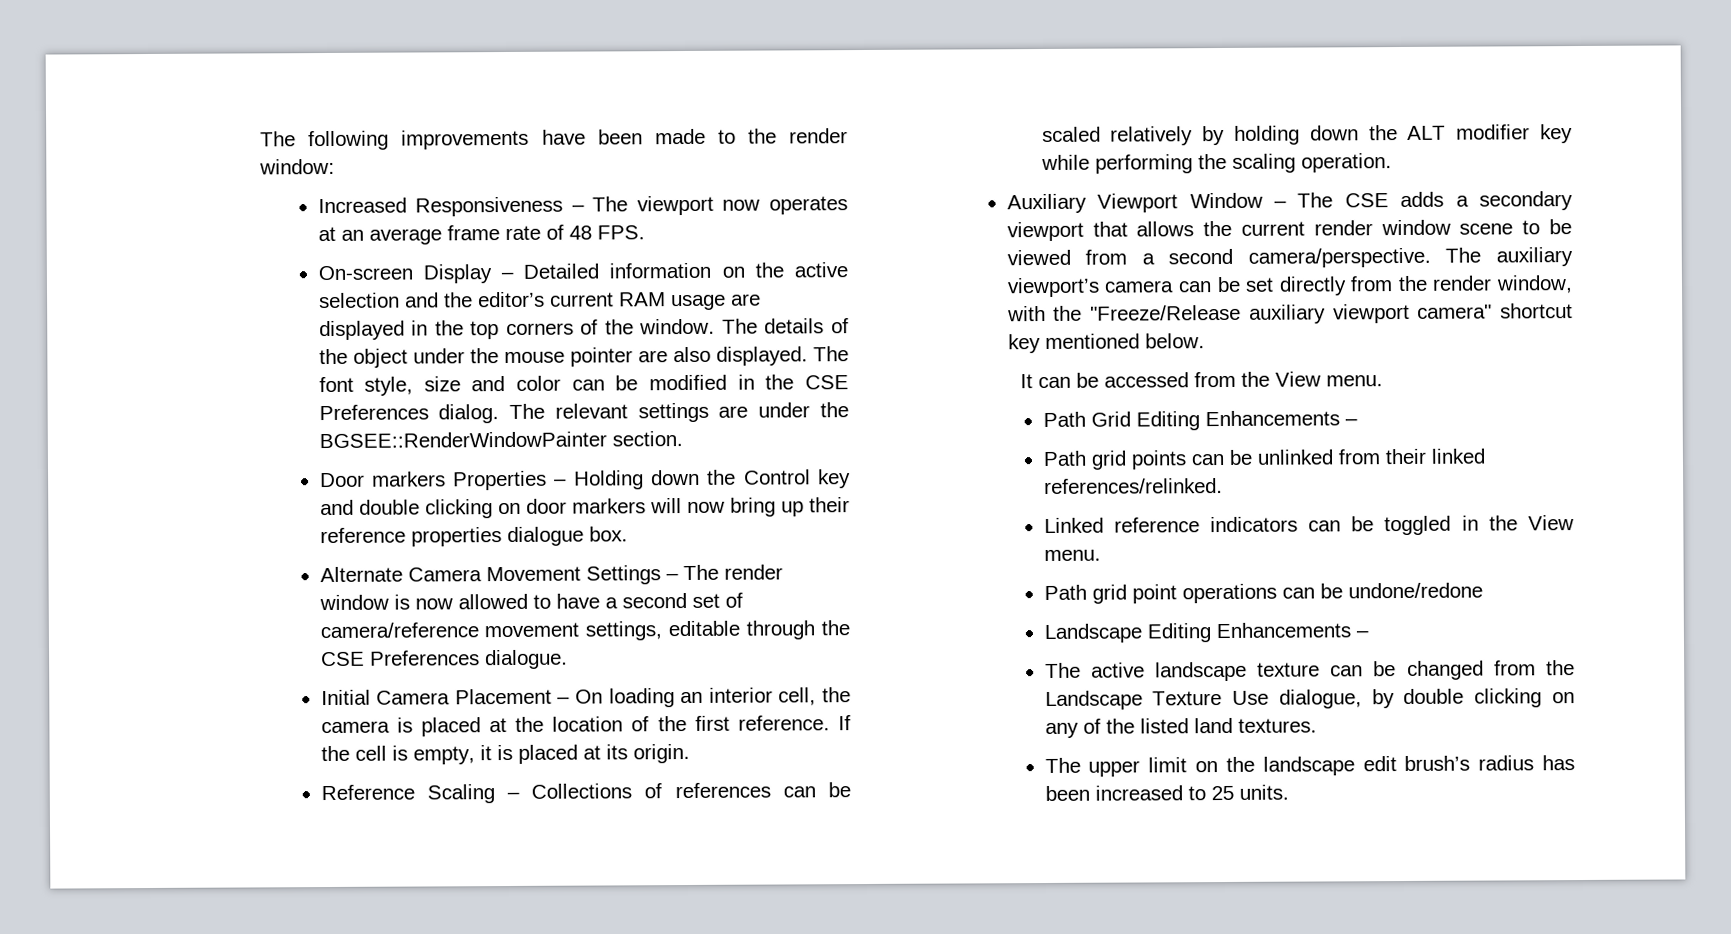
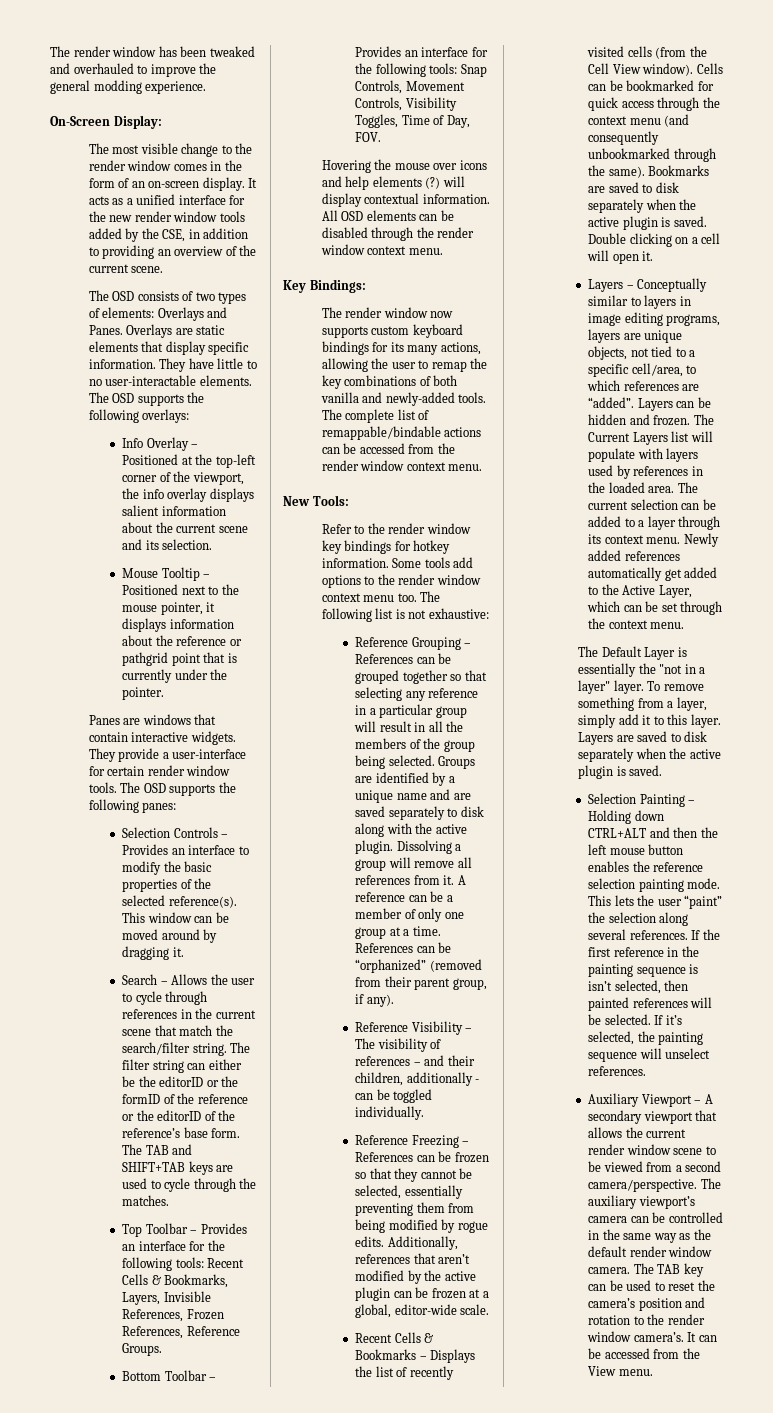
- The following improvements have been made to the render window:
- Increased Responsiveness – The viewport now operates at an average frame rate of 48 FPS.
- On-screen Display – Detailed information on the active selection and the editor’s current RAM usage are displayed in the top corners of the window. The details of the object under the mouse pointer are also displayed. The font style, size and color can be modified in the CSE Preferences dialog. The relevant settings are under the BGSEE::RenderWindowPainter section.
- Door markers Properties – Holding down the Control key and double clicking on door markers will now bring up their reference properties dialogue box.
- Alternate Camera Movement Settings – The render window is now allowed to have a second set of camera/reference movement settings, editable through the CSE Preferences dialogue.
- Initial Camera Placement – On loading an interior cell, the camera is placed at the location of the first reference. If the cell is empty, it is placed at its origin.
- Reference Scaling – Collections of references can be scaled relatively by holding down the ALT modifier key while performing the scaling operation.
- Auxiliary Viewport Window – The CSE adds a secondary viewport that allows the current render window scene to be viewed from a second camera/perspective.
+ The render window has been tweaked and overhauled to improve the general modding experience.
+ On-Screen Display:
+ The most visible change to the render window comes in the form of an on-screen display. It acts as a unified interface for the new render window tools added by the CSE, in addition to providing an overview of the current scene.
+ The OSD consists of two types of elements: Overlays and Panes. Overlays are static elements that display specific information. They have little to no user-interactable elements. The OSD supports the following overlays:
+ Info Overlay – Positioned at the top-left corner of the viewport, the info overlay displays salient information about the current scene and its selection.
+ Mouse Tooltip – Positioned next to the mouse pointer, it displays information about the reference or pathgrid point that is currently under the pointer.
+ Panes are windows that contain interactive widgets. They provide a user-interface for certain render window tools. The OSD supports the following panes:
+ Selection Controls – Provides an interface to modify the basic properties of the selected reference(s). This window can be moved around by dragging it.
+ Search – Allows the user to cycle through references in the current scene that match the search/filter string. The filter string can either be the editorID or the formID of the reference or the editorID of the reference’s base form. The TAB and SHIFT+TAB keys are used to cycle through the matches.
+ Top Toolbar – Provides an interface for the following tools: Recent Cells & Bookmarks, Layers, Invisible References, Frozen References, Reference Groups.
+ Bottom Toolbar – Provides an interface for the following tools: Snap Controls, Movement Controls, Visibility Toggles, Time of Day, FOV.
+ Hovering the mouse over icons and help elements (?) will display contextual information. All OSD elements can be disabled through the render window context menu.
+ Key Bindings:
+ The render window now supports custom keyboard bindings for its many actions, allowing the user to remap the key combinations of both vanilla and newly-added tools. The complete list of remappable/bindable actions can be accessed from the render window context menu.
+ New Tools:
+ Refer to the render window key bindings for hotkey information. Some tools add options to the render window context menu too. The following list is not exhaustive:
+ Reference Grouping – References can be grouped together so that selecting any reference in a particular group will result in all the members of the group being selected. Groups are identified by a unique name and are saved separately to disk along with the active plugin. Dissolving a group will remove all references from it. A reference can be a member of only one group at a time. References can be “orphanized” (removed from their parent group, if any).
+ Reference Visibility – The visibility of references – and their children, additionally - can be toggled individually.
+ Reference Freezing – References can be frozen so that they cannot be selected, essentially preventing them from being modified by rogue edits. Additionally, references that aren’t modified by the active plugin can be frozen at a global, editor-wide scale.
+ Recent Cells & Bookmarks – Displays the list of recently visited cells (from the Cell View window). Cells can be bookmarked for quick access through the context menu (and consequently unbookmarked through the same). Bookmarks are saved to disk separately when the active plugin is saved. Double clicking on a cell will open it.
+ Layers – Conceptually similar to layers in image editing programs, layers are unique objects, not tied to a specific cell/area, to which references are “added”. Layers can be hidden and frozen. The Current Layers list will populate with layers used by references in the loaded area. The current selection can be added to a layer through its context menu. Newly added references automatically get added to the Active Layer, which can be set through the context menu.
+ The Default Layer is essentially the "not in a layer" layer. To remove something from a layer, simply add it to this layer. Layers are saved to disk separately when the active plugin is saved.
+ Selection Painting – Holding down CTRL+ALT and then the left mouse button enables the reference selection painting mode. This lets the user “paint” the selection along several references. If the first reference in the painting sequence is isn’t selected, then painted references will be selected. If it’s selected, the painting sequence will unselect references.
+ Auxiliary Viewport – A secondary viewport that allows the current render window scene to be viewed from a second camera/perspective.
- The auxiliary viewport’s camera can be set directly from the render window, with the "Freeze/Release auxiliary viewport camera" shortcut key mentioned below.
- It can be accessed from the View menu.
+ The auxiliary viewport’s camera can be controlled in the same way as the default render window camera. The TAB key can be used to reset the camera’s position and rotation to the render window camera’s. It can be accessed from the View menu.
- Path Grid Editing Enhancements –
- Path grid points can be unlinked from their linked references/relinked.
- Linked reference indicators can be toggled in the View menu.
- Path grid point operations can be undone/redone
- Landscape Editing Enhancements –
- The active landscape texture can be changed from the Landscape Texture Use dialogue, by double clicking on any of the listed land textures.
- The upper limit on the landscape edit brush’s radius has been increased to 25 units.

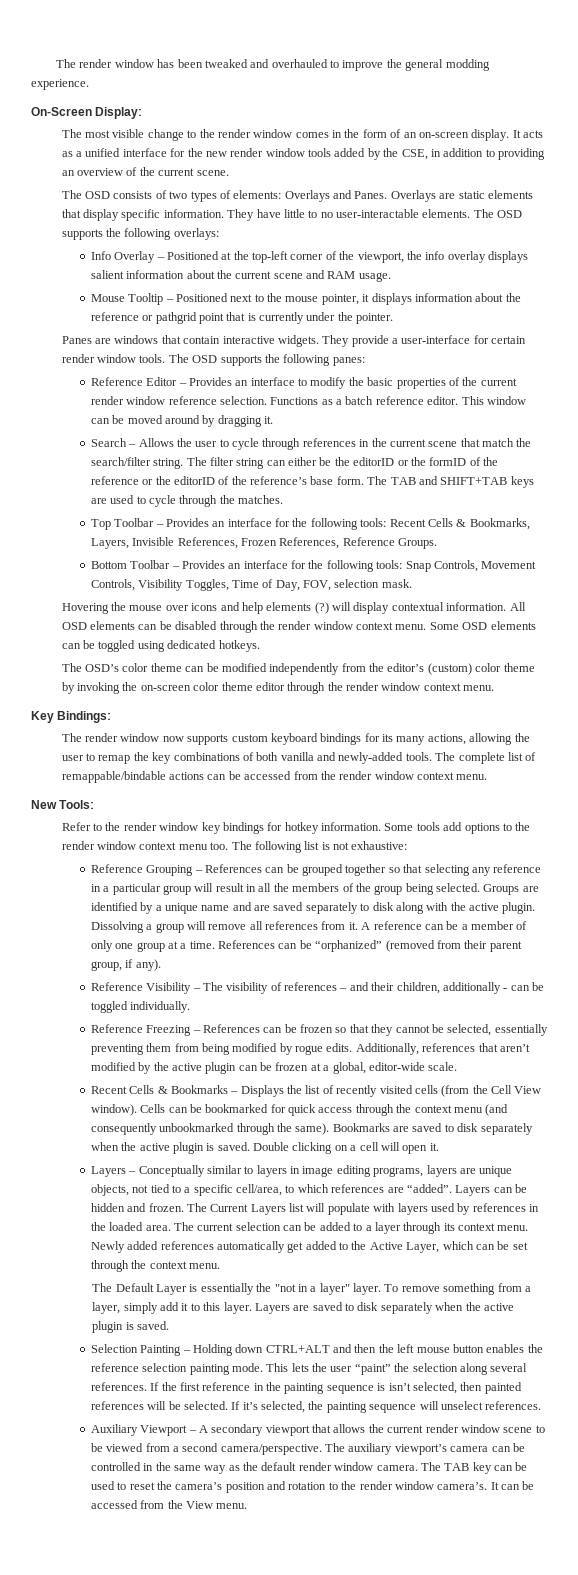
- Info Overlay – Positioned at the top-left corner of the viewport, the info overlay displays salient information about the current scene and its selection.
+ Info Overlay – Positioned at the top-left corner of the viewport, the info overlay displays salient information about the current scene and RAM usage.
- Selection Controls – Provides an interface to modify the basic properties of the selected reference(s).
+ Reference Editor – Provides an interface to modify the basic properties of the current render window reference selection. Functions as a batch reference editor.
- Bottom Toolbar – Provides an interface for the following tools: Snap Controls, Movement Controls, Visibility Toggles, Time of Day, FOV.
+ Bottom Toolbar – Provides an interface for the following tools: Snap Controls, Movement Controls, Visibility Toggles, Time of Day, FOV, selection mask.
+ Some OSD elements can be toggled using dedicated hotkeys.
+ The OSD’s color theme can be modified independently from the editor’s (custom) color theme by invoking the on-screen color theme editor through the render window context menu.

